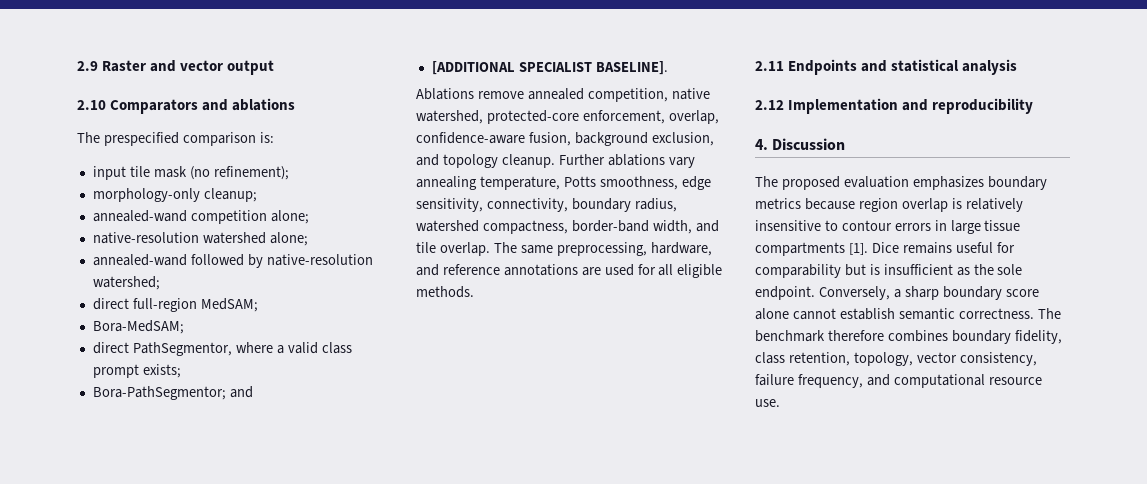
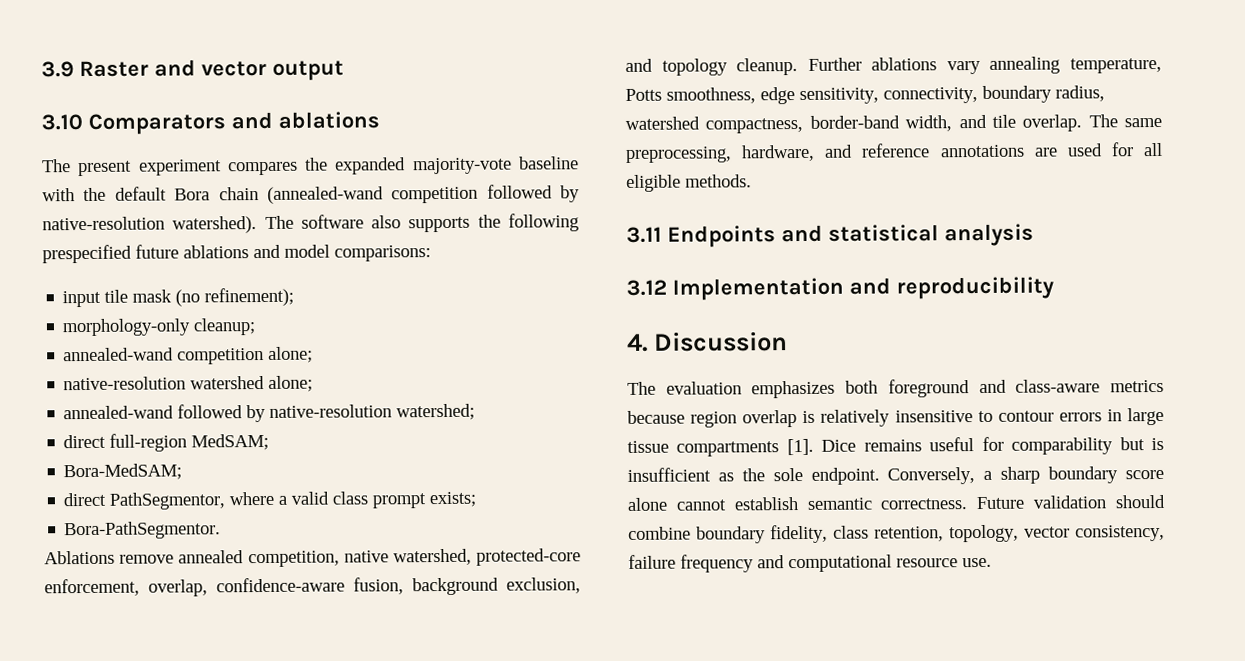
- 2.9 Raster and vector output
+ 3.9 Raster and vector output
- 2.10 Comparators and ablations
+ 3.10 Comparators and ablations
- The prespecified comparison is:
+ The present experiment compares the expanded majority-vote baseline with the default Bora chain (annealed-wand competition followed by native-resolution watershed). The software also supports the following prespecified future ablations and model comparisons:
- Bora-PathSegmentor; and
- [ADDITIONAL SPECIALIST BASELINE].
+ Bora-PathSegmentor.
- 2.11 Endpoints and statistical analysis
+ 3.11 Endpoints and statistical analysis
- 2.12 Implementation and reproducibility
+ 3.12 Implementation and reproducibility
- The proposed evaluation emphasizes boundary metrics because region overlap is relatively insensitive to contour errors in large tissue compartments [1].
+ The evaluation emphasizes both foreground and class-aware metrics because region overlap is relatively insensitive to contour errors in large tissue compartments [1].
- The benchmark therefore combines boundary fidelity, class retention, topology, vector consistency, failure frequency, and computational resource use.
+ Future validation should combine boundary fidelity, class retention, topology, vector consistency, failure frequency and computational resource use.

